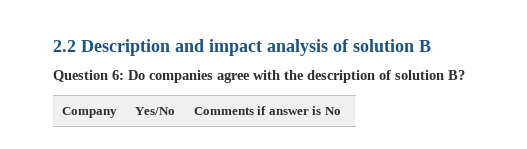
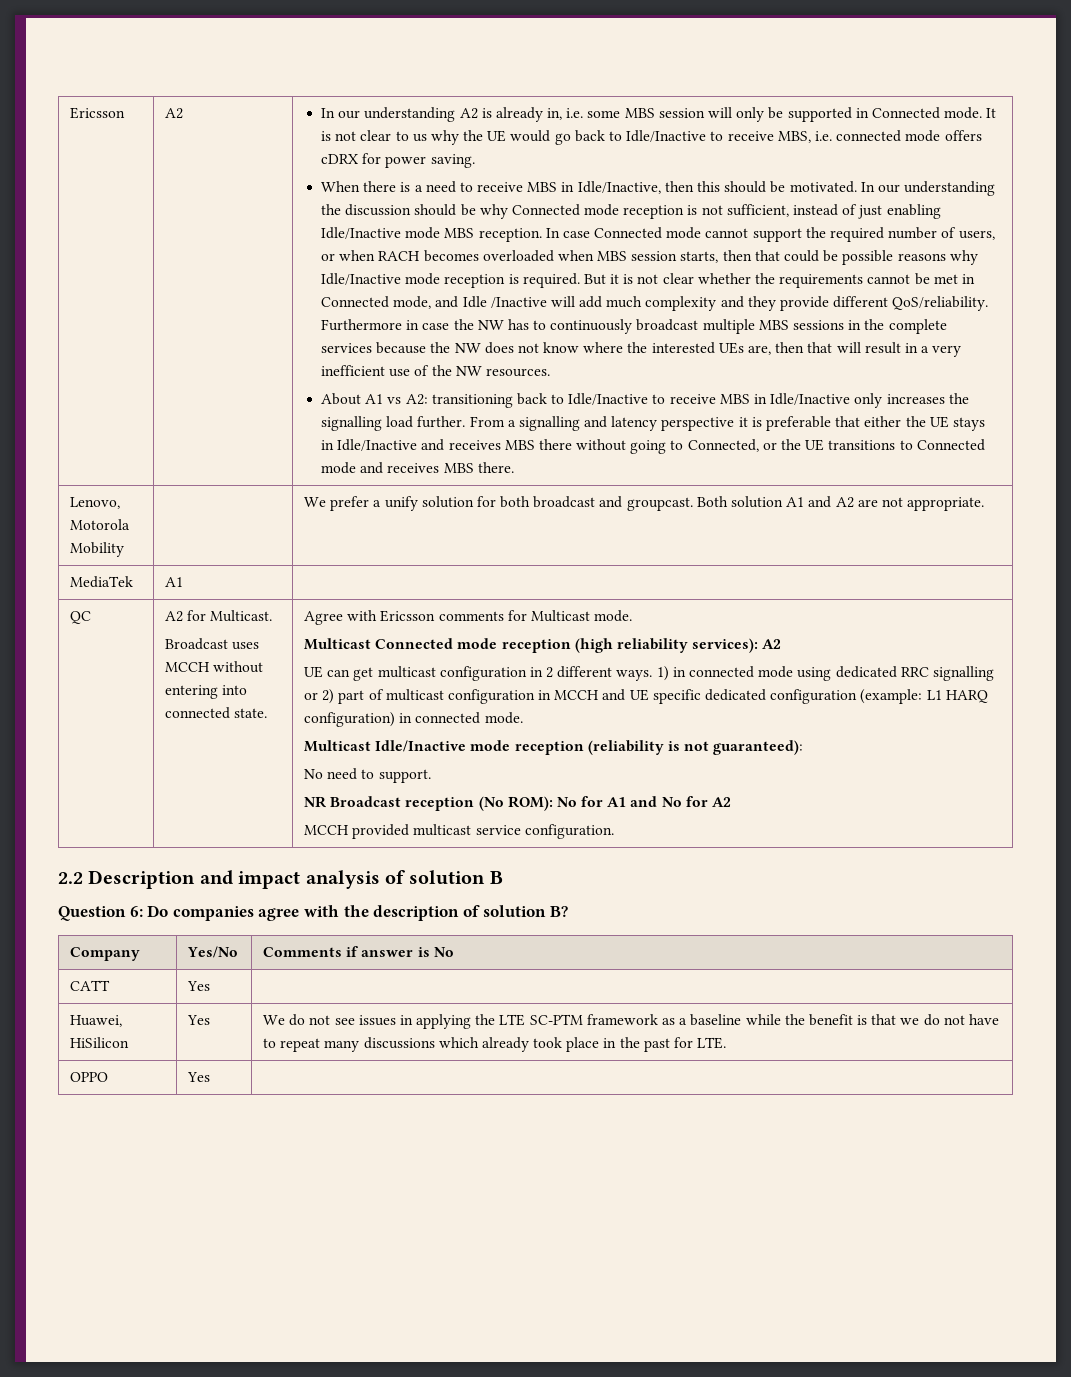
+ Ericsson | A2 | In our understanding A2 is already in, i.e. some MBS session will only be supported in Connected mode. It is not clear to us why the UE would go back to Idle/Inactive to receive MBS, i.e. connected mode offers cDRX for power saving.
+ When there is a need to receive MBS in Idle/Inactive, then this should be motivated. In our understanding the discussion should be why Connected mode reception is not sufficient, instead of just enabling Idle/Inactive mode MBS reception. In case Connected mode cannot support the required number of users, or when RACH becomes overloaded when MBS session starts, then that could be possible reasons why Idle/Inactive mode reception is required. But it is not clear whether the requirements cannot be met in Connected mode, and Idle /Inactive will add much complexity and they provide different QoS/reliability. Furthermore in case the NW has to continuously broadcast multiple MBS sessions in the complete services because the NW does not know where the interested UEs are, then that will result in a very inefficient use of the NW resources.
+ About A1 vs A2: transitioning back to Idle/Inactive to receive MBS in Idle/Inactive only increases the signalling load further. From a signalling and latency perspective it is preferable that either the UE stays in Idle/Inactive and receives MBS there without going to Connected, or the UE transitions to Connected mode and receives MBS there.
+ Lenovo, Motorola Mobility | | We prefer a unify solution for both broadcast and groupcast. Both solution A1 and A2 are not appropriate.
+ MediaTek | A1 |
+ QC | A2 for Multicast.
+ Broadcast uses MCCH without entering into connected state. | Agree with Ericsson comments for Multicast mode.
+ Multicast Connected mode reception (high reliability services): A2
+ UE can get multicast configuration in 2 different ways. 1) in connected mode using dedicated RRC signalling or 2) part of multicast configuration in MCCH and UE specific dedicated configuration (example: L1 HARQ configuration) in connected mode.
+ Multicast Idle/Inactive mode reception (reliability is not guaranteed):
+ No need to support.
+ NR Broadcast reception (No ROM): No for A1 and No for A2
+ MCCH provided multicast service configuration.
+ CATT | Yes |
+ Huawei, HiSilicon | Yes | We do not see issues in applying the LTE SC-PTM framework as a baseline while the benefit is that we do not have to repeat many discussions which already took place in the past for LTE.
+ OPPO | Yes |

